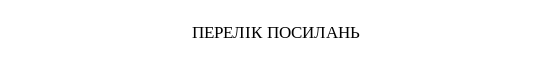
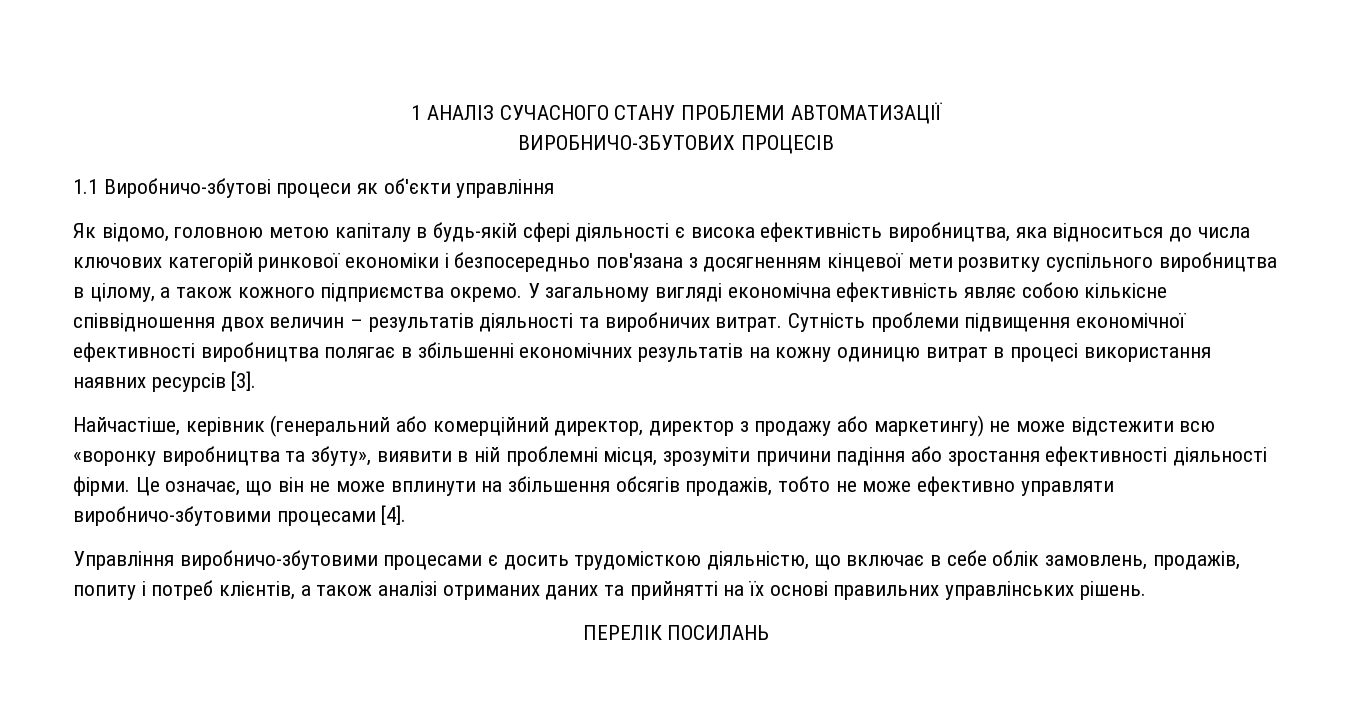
+ 1 АНАЛІЗ СУЧАСНОГО СТАНУ ПРОБЛЕМИ АВТОМАТИЗАЦІЇ
+ ВИРОБНИЧО-ЗБУТОВИХ ПРОЦЕСІВ
+ 1.1 Виробничо-збутові процеси як об'єкти управління
+ Як відомо, головною метою капіталу в будь-якій сфері діяльності є висока ефективність виробництва, яка відноситься до числа ключових категорій ринкової економіки і безпосередньо пов'язана з досягненням кінцевої мети розвитку суспільного виробництва в цілому, а також кожного підприємства окремо. У загальному вигляді економічна ефективність являє собою кількісне співвідношення двох величин – результатів діяльності та виробничих витрат. Сутність проблеми підвищення економічної ефективності виробництва полягає в збільшенні економічних результатів на кожну одиницю витрат в процесі використання наявних ресурсів [3].
+ Найчастіше, керівник (генеральний або комерційний директор, директор з продажу або маркетингу) не може відстежити всю «воронку виробництва та збуту», виявити в ній проблемні місця, зрозуміти причини падіння або зростання ефективності діяльності фірми. Це означає, що він не може вплинути на збільшення обсягів продажів, тобто не може ефективно управляти виробничо-збутовими процесами [4].
+ Управління виробничо-збутовими процесами є досить трудомісткою діяльністю, що включає в себе облік замовлень, продажів, попиту і потреб клієнтів, а також аналізі отриманих даних та прийнятті на їх основі правильних управлінських рішень.

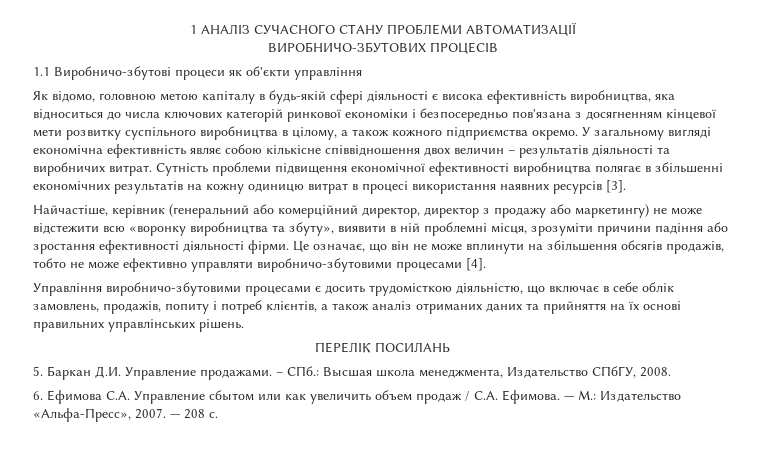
- Управління виробничо-збутовими процесами є досить трудомісткою діяльністю, що включає в себе облік замовлень, продажів, попиту і потреб клієнтів, а також аналізі отриманих даних та прийнятті на їх основі правильних управлінських рішень.
+ Управління виробничо-збутовими процесами є досить трудомісткою діяльністю, що включає в себе облік замовлень, продажів, попиту і потреб клієнтів, а також аналіз отриманих даних та прийняття на їх основі правильних управлінських рішень.
+ 5. Баркан Д.И. Управление продажами. – СПб.: Высшая школа менеджмента, Издательство СПбГУ, 2008.
+ 6. Ефимова С.А. Управление сбытом или как увеличить объем продаж / С.А. Ефимова. — М.: Издательство «Альфа-Пресс», 2007. — 208 с.

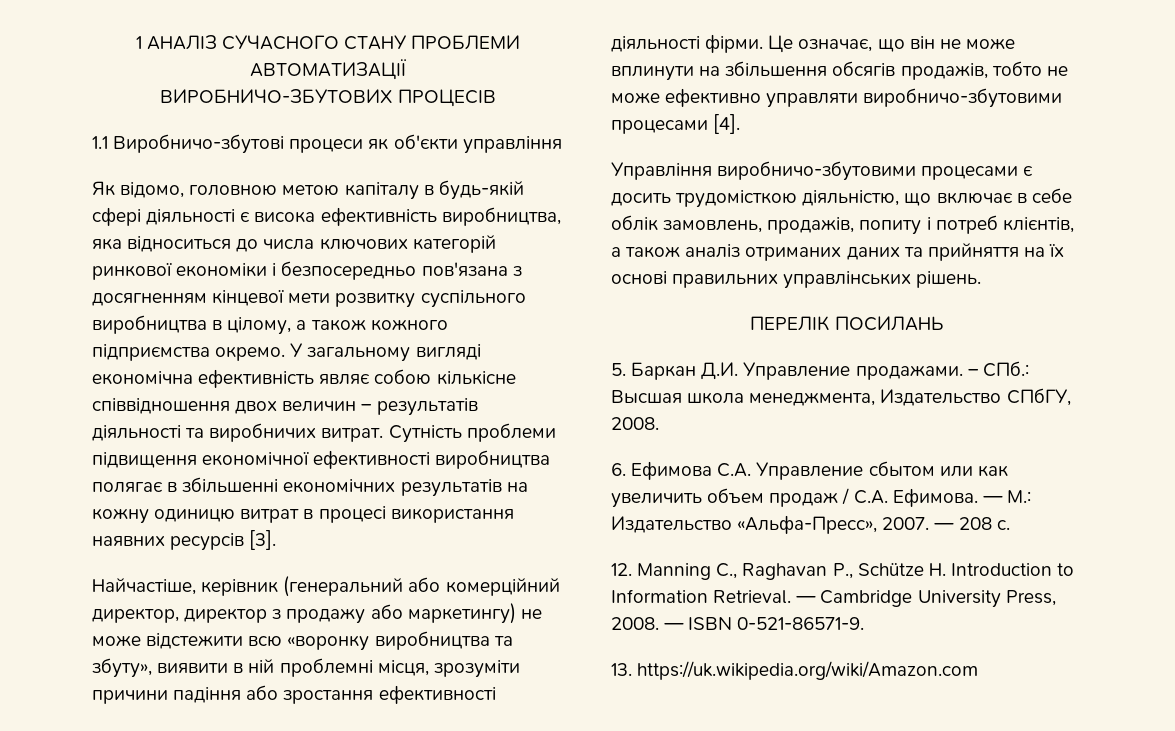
+ 12. Manning C., Raghavan P., Schütze H. Introduction to Information Retrieval. — Cambridge University Press, 2008. — ISBN 0-521-86571-9.
+ 13. https://uk.wikipedia.org/wiki/Amazon.com

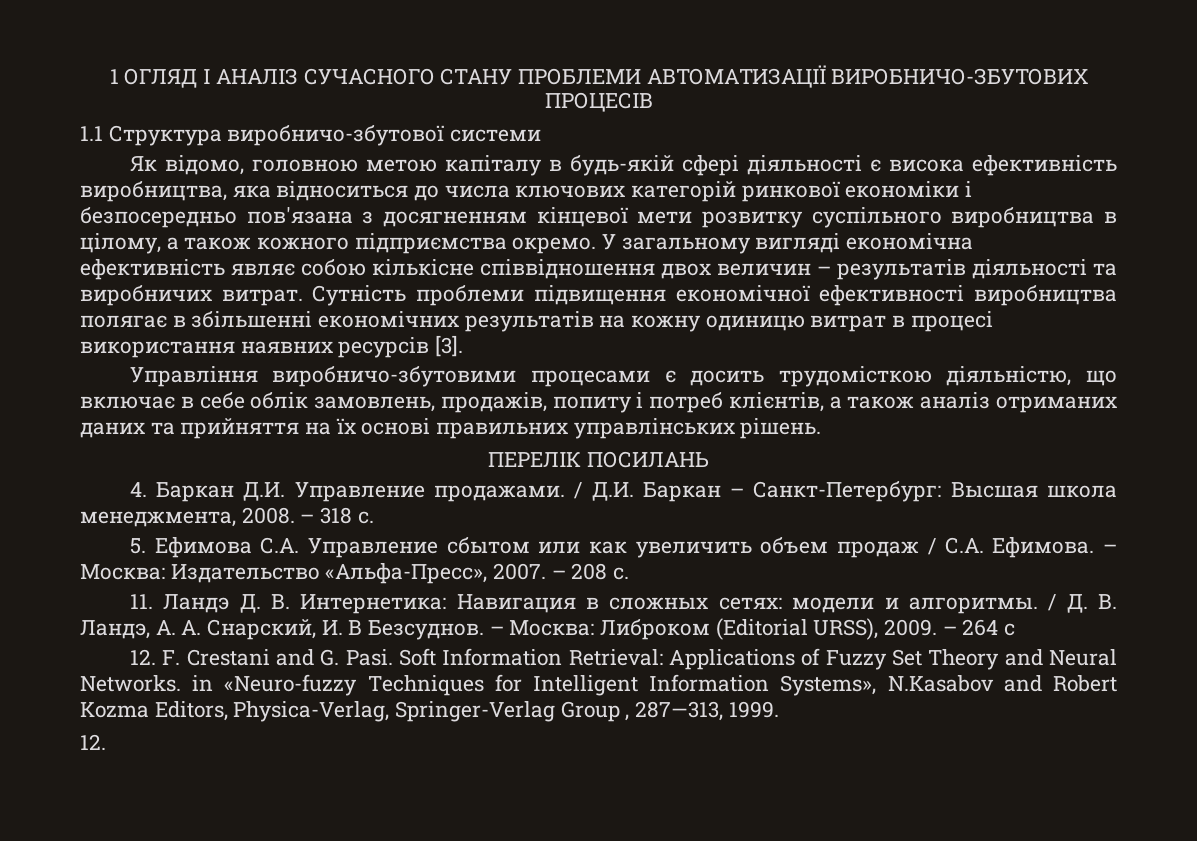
- 1 АНАЛІЗ СУЧАСНОГО СТАНУ ПРОБЛЕМИ АВТОМАТИЗАЦІЇ
- ВИРОБНИЧО-ЗБУТОВИХ ПРОЦЕСІВ
+ 1 ОГЛЯД І АНАЛІЗ СУЧАСНОГО СТАНУ ПРОБЛЕМИ АВТОМАТИЗАЦІЇ ВИРОБНИЧО-ЗБУТОВИХ ПРОЦЕСІВ
- 1.1 Виробничо-збутові процеси як об'єкти управління
+ 1.1 Структура виробничо-збутової системи
- Найчастіше, керівник (генеральний або комерційний директор, директор з продажу або маркетингу) не може відстежити всю «воронку виробництва та збуту», виявити в ній проблемні місця, зрозуміти причини падіння або зростання ефективності діяльності фірми. Це означає, що він не може вплинути на збільшення обсягів продажів, тобто не може ефективно управляти виробничо-збутовими процесами [4].
- 5. Баркан Д.И. Управление продажами.
+ 4. Баркан Д.И. Управление продажами.
- – СПб.: Высшая школа менеджмента, Издательство СПбГУ, 2008.
- 6. Ефимова С.А. Управление сбытом или как увеличить объем продаж / С.А. Ефимова.
+ / Д.И. Баркан – Санкт-Петербург: Высшая школа менеджмента, 2008. – 318 с.
+ 5. Ефимова С.А. Управление сбытом или как увеличить объем продаж / С.А. Ефимова.
- — М.: Издательство «Альфа-Пресс», 2007.
+ – Москва: Издательство «Альфа-Пресс», 2007.
- — 208 с.
+ – 208 с.
- 12. Manning C., Raghavan P., Schütze H. Introduction to Information Retrieval. — Cambridge University Press, 2008. — ISBN 0-521-86571-9.
- 13. https://uk.wikipedia.org/wiki/Amazon.com
+ 11. Ландэ Д. В. Интернетика: Навигация в сложных сетях: модели и алгоритмы. / Д. В. Ландэ, А. А. Снарский, И. В Безсуднов. – Mосква: Либроком (Editorial URSS), 2009. – 264 с
+ 12. F. Crestani and G. Pasi. Soft Information Retrieval: Applications of Fuzzy Set Theory and Neural Networks. in «Neuro-fuzzy Techniques for Intelligent Information Systems», N.Kasabov and Robert Kozma Editors, Physica-Verlag, Springer-Verlag Group , 287—313, 1999.
+ 12.

